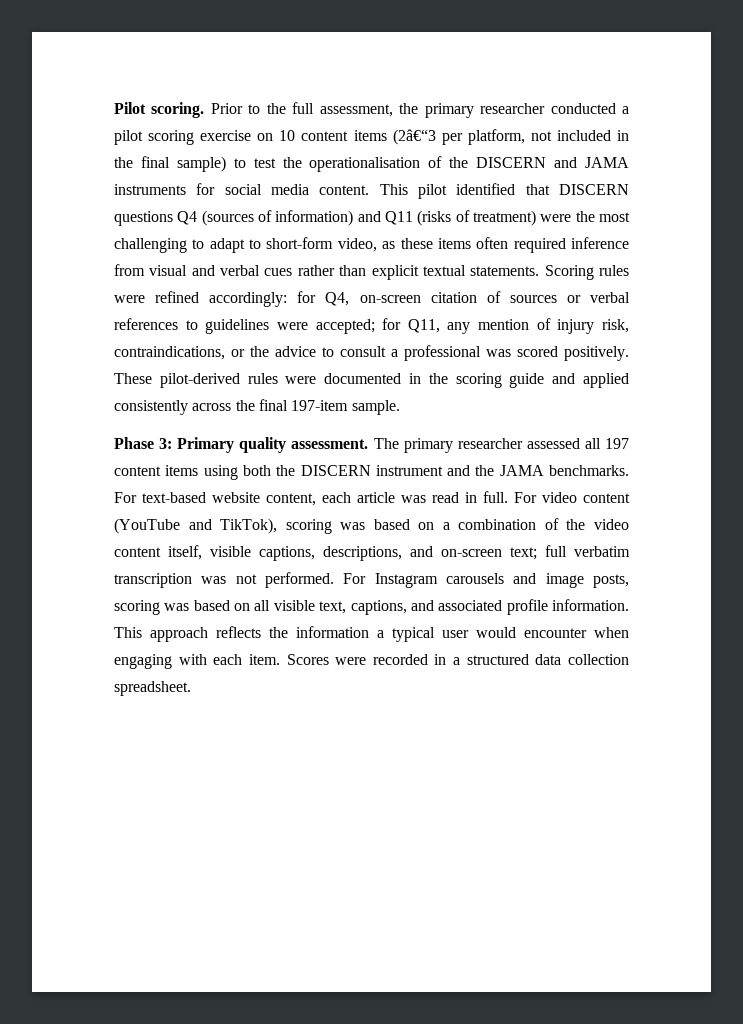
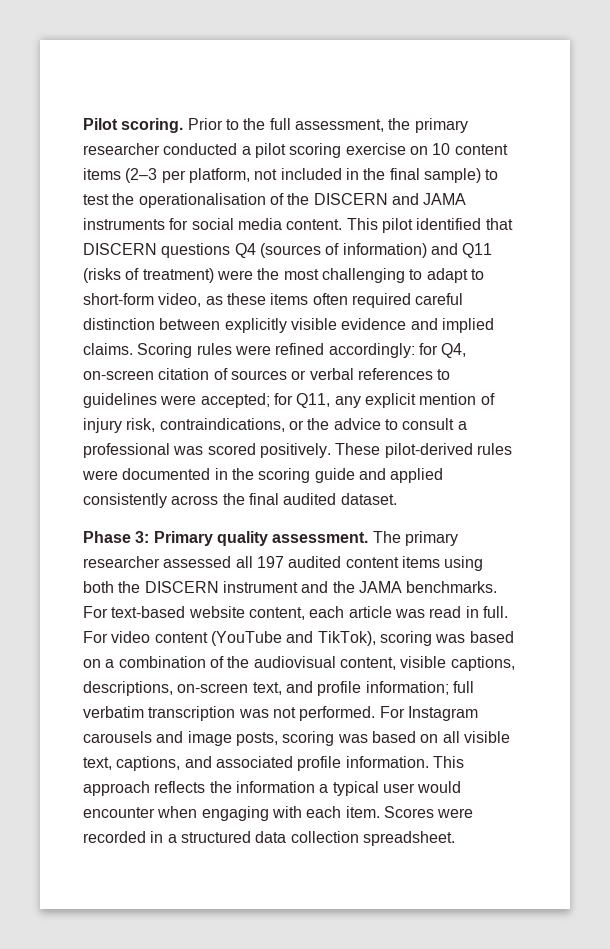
- Prior to the full assessment, the primary researcher conducted a pilot scoring exercise on 10 content items (2â€“3 per platform, not included in the final sample) to test the operationalisation of the DISCERN and JAMA instruments for social media content.
+ Prior to the full assessment, the primary researcher conducted a pilot scoring exercise on 10 content items (2–3 per platform, not included in the final sample) to test the operationalisation of the DISCERN and JAMA instruments for social media content.
- This pilot identified that DISCERN questions Q4 (sources of information) and Q11 (risks of treatment) were the most challenging to adapt to short-form video, as these items often required inference from visual and verbal cues rather than explicit textual statements.
+ This pilot identified that DISCERN questions Q4 (sources of information) and Q11 (risks of treatment) were the most challenging to adapt to short-form video, as these items often required careful distinction between explicitly visible evidence and implied claims.
- Scoring rules were refined accordingly: for Q4, on-screen citation of sources or verbal references to guidelines were accepted; for Q11, any mention of injury risk, contraindications, or the advice to consult a professional was scored positively.
+ Scoring rules were refined accordingly: for Q4, on-screen citation of sources or verbal references to guidelines were accepted; for Q11, any explicit mention of injury risk, contraindications, or the advice to consult a professional was scored positively.
- These pilot-derived rules were documented in the scoring guide and applied consistently across the final 197-item sample.
+ These pilot-derived rules were documented in the scoring guide and applied consistently across the final audited dataset.
- The primary researcher assessed all 197 content items using both the DISCERN instrument and the JAMA benchmarks.
+ The primary researcher assessed all 197 audited content items using both the DISCERN instrument and the JAMA benchmarks.
- For video content (YouTube and TikTok), scoring was based on a combination of the video content itself, visible captions, descriptions, and on-screen text; full verbatim transcription was not performed.
+ For video content (YouTube and TikTok), scoring was based on a combination of the audiovisual content, visible captions, descriptions, on-screen text, and profile information; full verbatim transcription was not performed.

